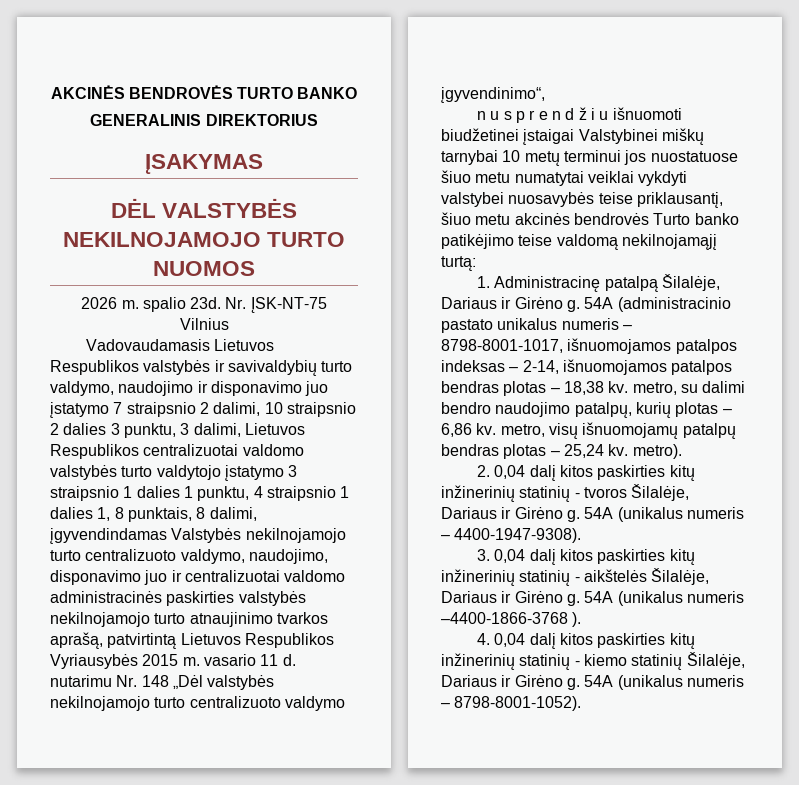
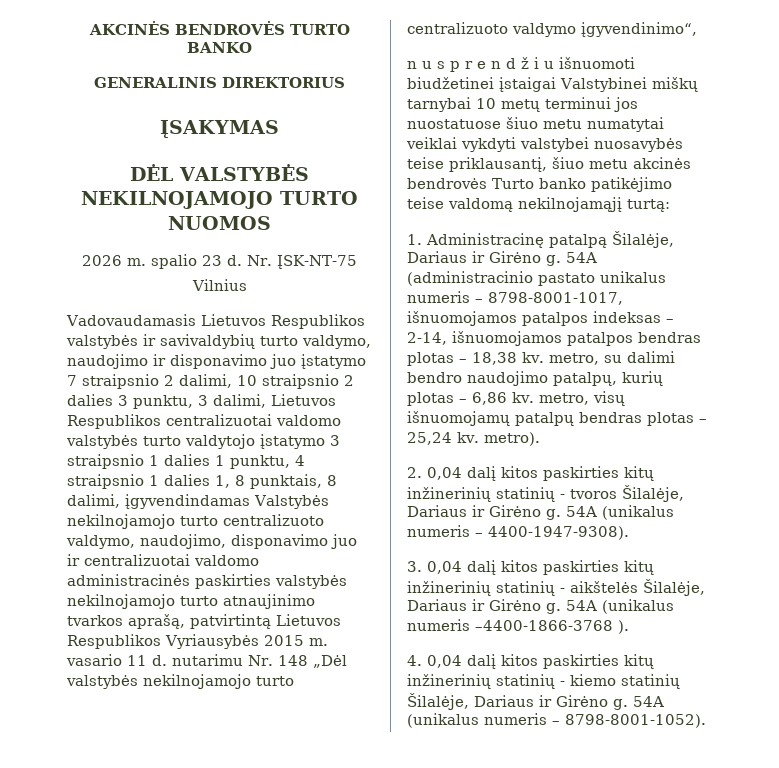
- 2026 m. spalio 23d.
+ 2026 m. spalio 23 d.

